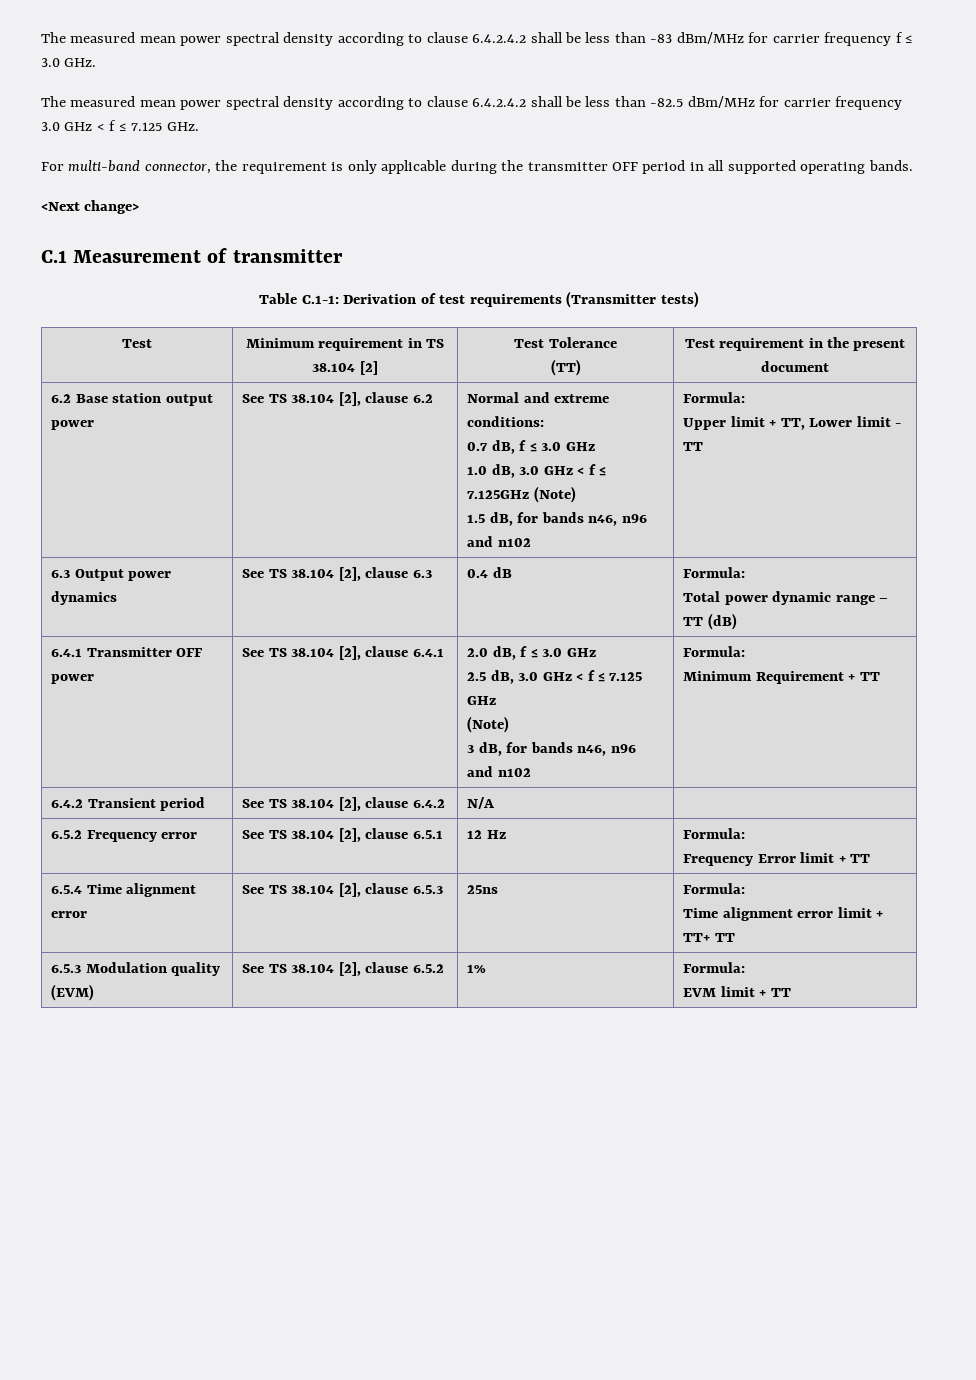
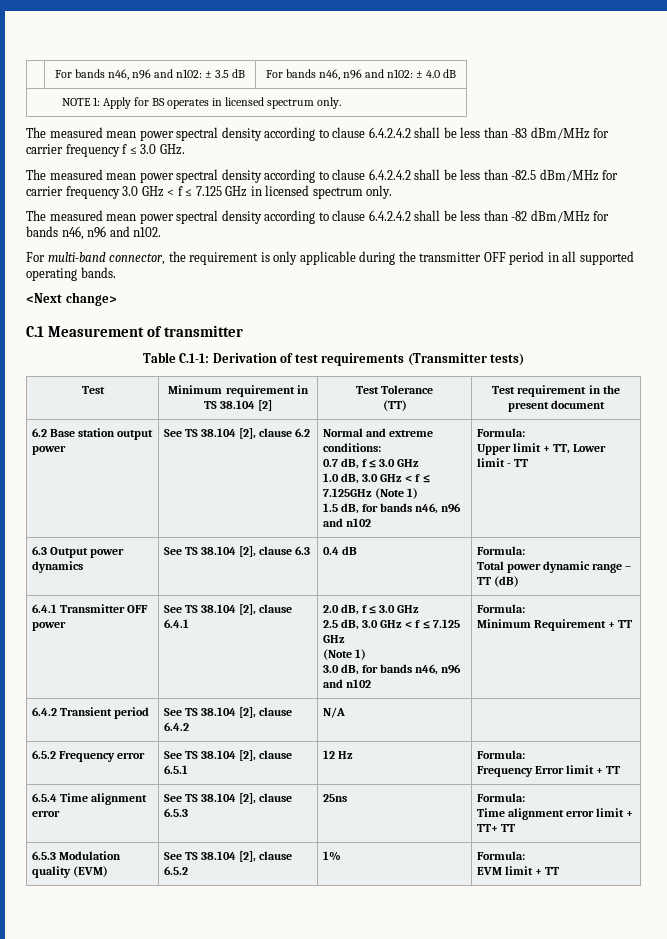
+ | For bands n46, n96 and n102: ± 3.5 dB | For bands n46, n96 and n102: ± 4.0 dB
+ NOTE 1: Apply for BS operates in licensed spectrum only.
- The measured mean power spectral density according to clause 6.4.2.4.2 shall be less than -82.5 dBm/MHz for carrier frequency 3.0 GHz < f ≤ 7.125 GHz.
+ The measured mean power spectral density according to clause 6.4.2.4.2 shall be less than -82.5 dBm/MHz for carrier frequency 3.0 GHz < f ≤ 7.125 GHz in licensed spectrum only.
+ The measured mean power spectral density according to clause 6.4.2.4.2 shall be less than -82 dBm/MHz for bands n46, n96 and n102.
- 1.0 dB, 3.0 GHz < f ≤ 7.125GHz (Note)
+ 1.0 dB, 3.0 GHz < f ≤ 7.125GHz (Note 1)
  6.4.1 Transmitter OFF power | See TS 38.104 [2], clause 6.4.1 | 2.0 dB, f ≤ 3.0 GHz
  2.5 dB, 3.0 GHz < f ≤ 7.125 GHz
- (Note)
- 3 dB, for bands n46, n96 and n102 | Formula:
+ (Note 1)
+ 3.0 dB, for bands n46, n96 and n102 | Formula:

